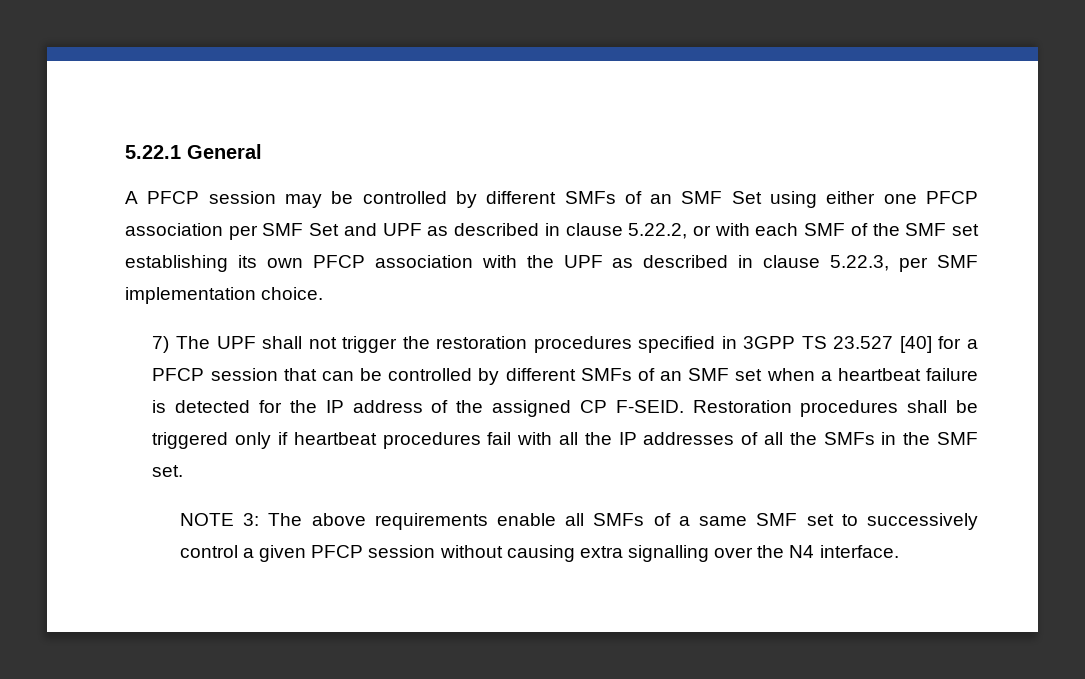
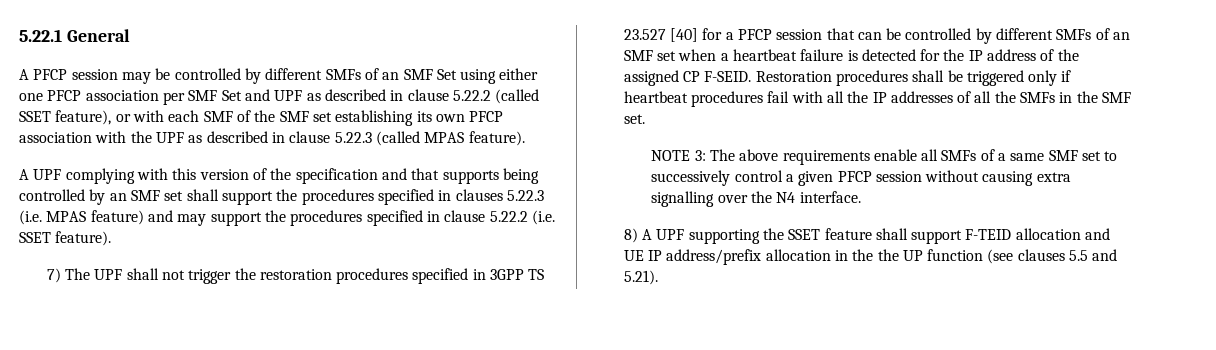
- A PFCP session may be controlled by different SMFs of an SMF Set using either one PFCP association per SMF Set and UPF as described in clause 5.22.2, or with each SMF of the SMF set establishing its own PFCP association with the UPF as described in clause 5.22.3, per SMF implementation choice.
+ A PFCP session may be controlled by different SMFs of an SMF Set using either one PFCP association per SMF Set and UPF as described in clause 5.22.2 (called SSET feature), or with each SMF of the SMF set establishing its own PFCP association with the UPF as described in clause 5.22.3 (called MPAS feature).
+ A UPF complying with this version of the specification and that supports being controlled by an SMF set shall support the procedures specified in clauses 5.22.3 (i.e. MPAS feature) and may support the procedures specified in clause 5.22.2 (i.e. SSET feature).
+ 8) A UPF supporting the SSET feature shall support F-TEID allocation and UE IP address/prefix allocation in the the UP function (see clauses 5.5 and 5.21).

